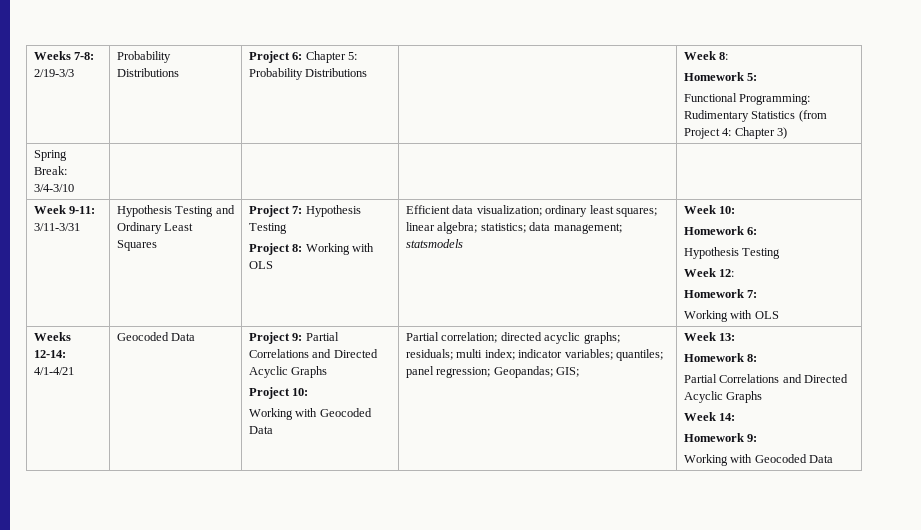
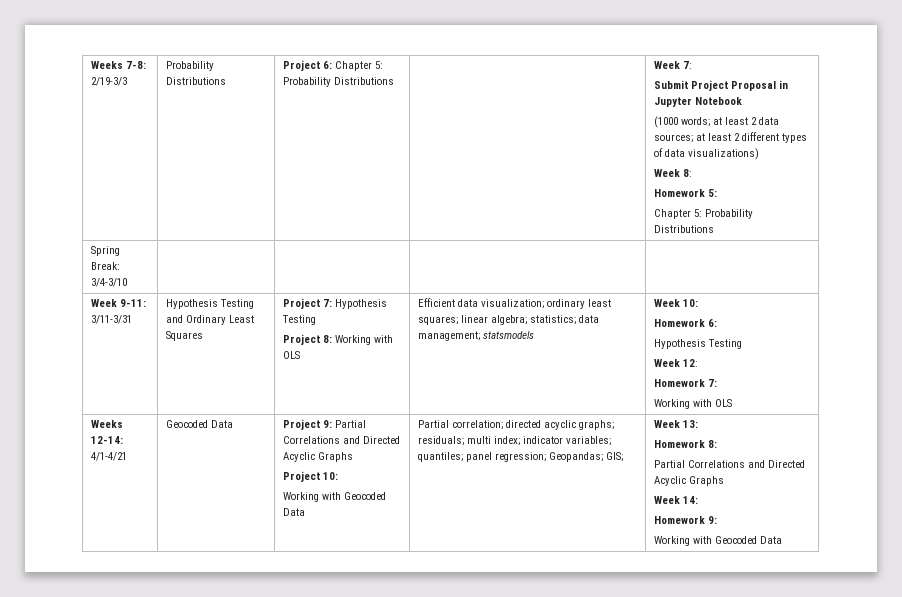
+ Week 7:
+ Submit Project Proposal in Jupyter Notebook
+ (1000 words; at least 2 data sources; at least 2 different types of data visualizations)
  Week 8:
  Homework 5:
- Functional Programming: Rudimentary Statistics (from Project 4: Chapter 3)
+ Chapter 5: Probability Distributions

